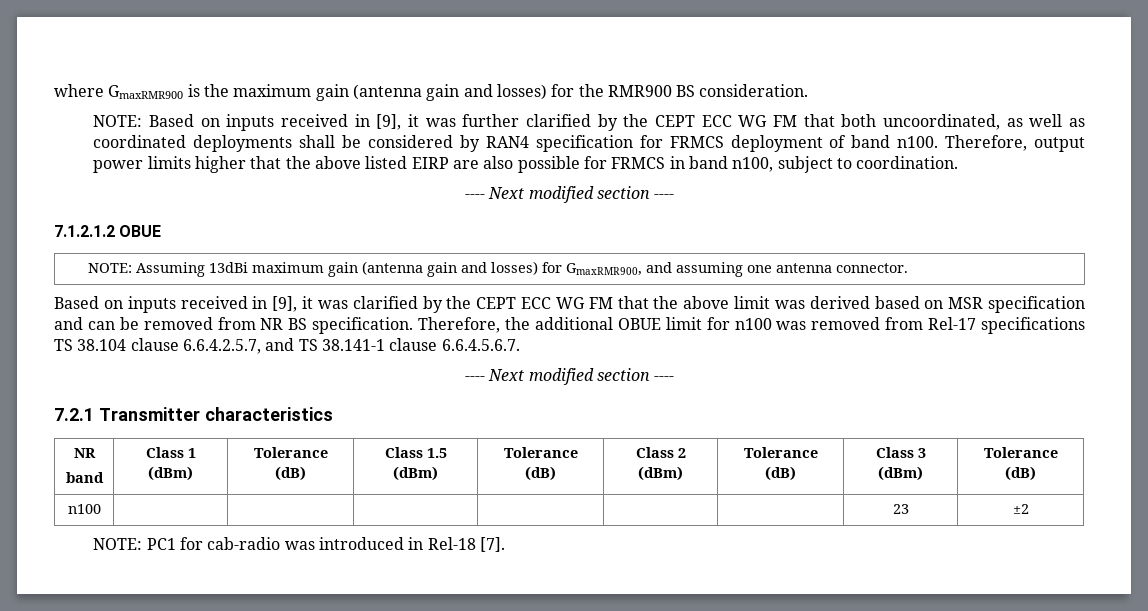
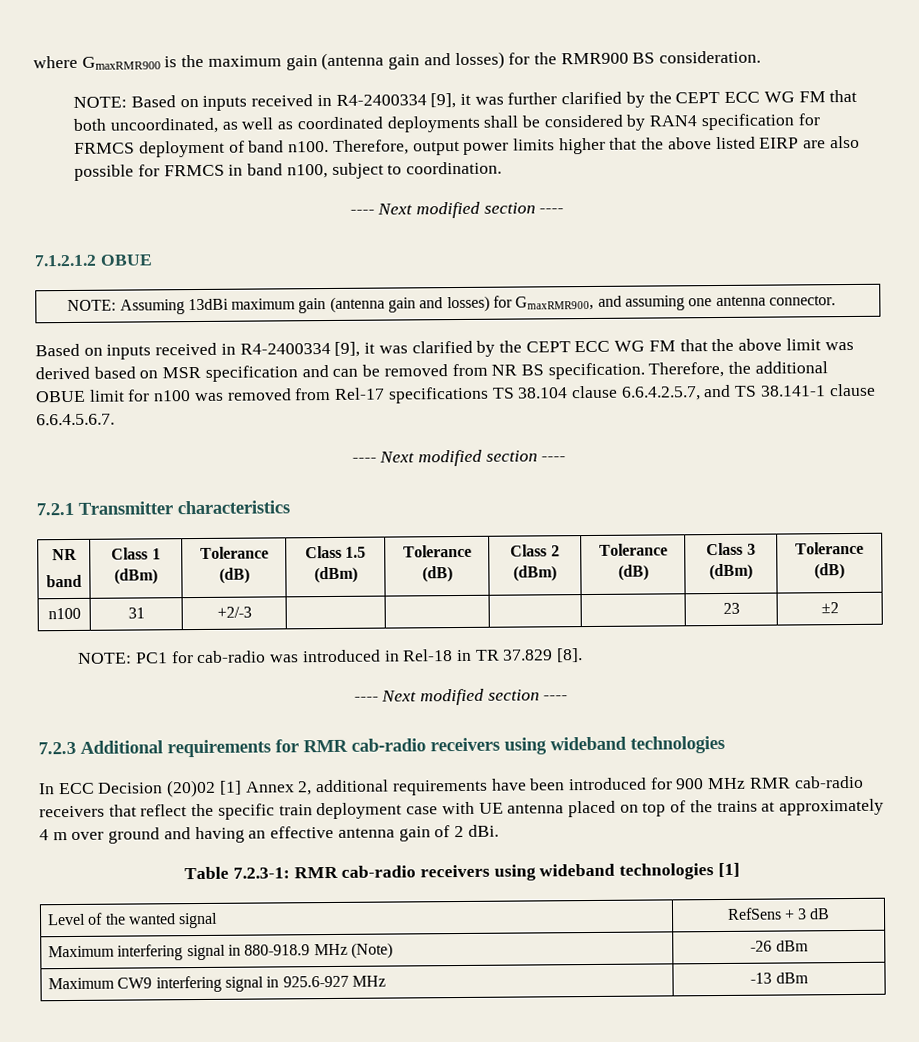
- NOTE: Based on inputs received in [9], it was further clarified by the CEPT ECC WG FM that both uncoordinated, as well as coordinated deployments shall be considered by RAN4 specification for FRMCS deployment of band n100.
+ NOTE: Based on inputs received in R4-2400334 [9], it was further clarified by the CEPT ECC WG FM that both uncoordinated, as well as coordinated deployments shall be considered by RAN4 specification for FRMCS deployment of band n100.
- Based on inputs received in [9], it was clarified by the CEPT ECC WG FM that the above limit was derived based on MSR specification and can be removed from NR BS specification.
+ Based on inputs received in R4-2400334 [9], it was clarified by the CEPT ECC WG FM that the above limit was derived based on MSR specification and can be removed from NR BS specification.
- n100 | | | | | | | 23 | ±2
+ n100 | 31 | +2/-3 | | | | | 23 | ±2
- NOTE: PC1 for cab-radio was introduced in Rel-18 [7].
+ NOTE: PC1 for cab-radio was introduced in Rel-18 in TR 37.829 [8].
+ ---- Next modified section ----
+ 7.2.3 Additional requirements for RMR cab-radio receivers using wideband technologies
+ In ECC Decision (20)02 [1] Annex 2, additional requirements have been introduced for 900 MHz RMR cab-radio receivers that reflect the specific train deployment case with UE antenna placed on top of the trains at approximately 4 m over ground and having an effective antenna gain of 2 dBi.
+ Table 7.2.3-1: RMR cab-radio receivers using wideband technologies [1]
+ Level of the wanted signal | RefSens + 3 dB
+ Maximum interfering signal in 880-918.9 MHz (Note) | -26 dBm
+ Maximum CW9 interfering signal in 925.6-927 MHz | -13 dBm

